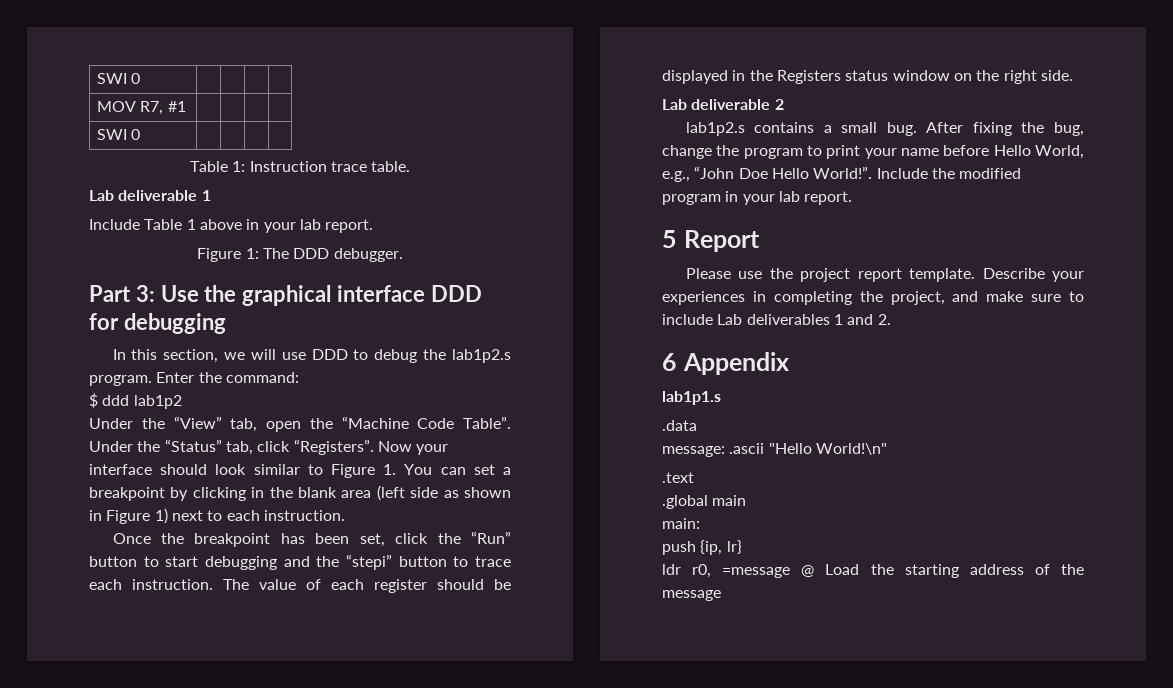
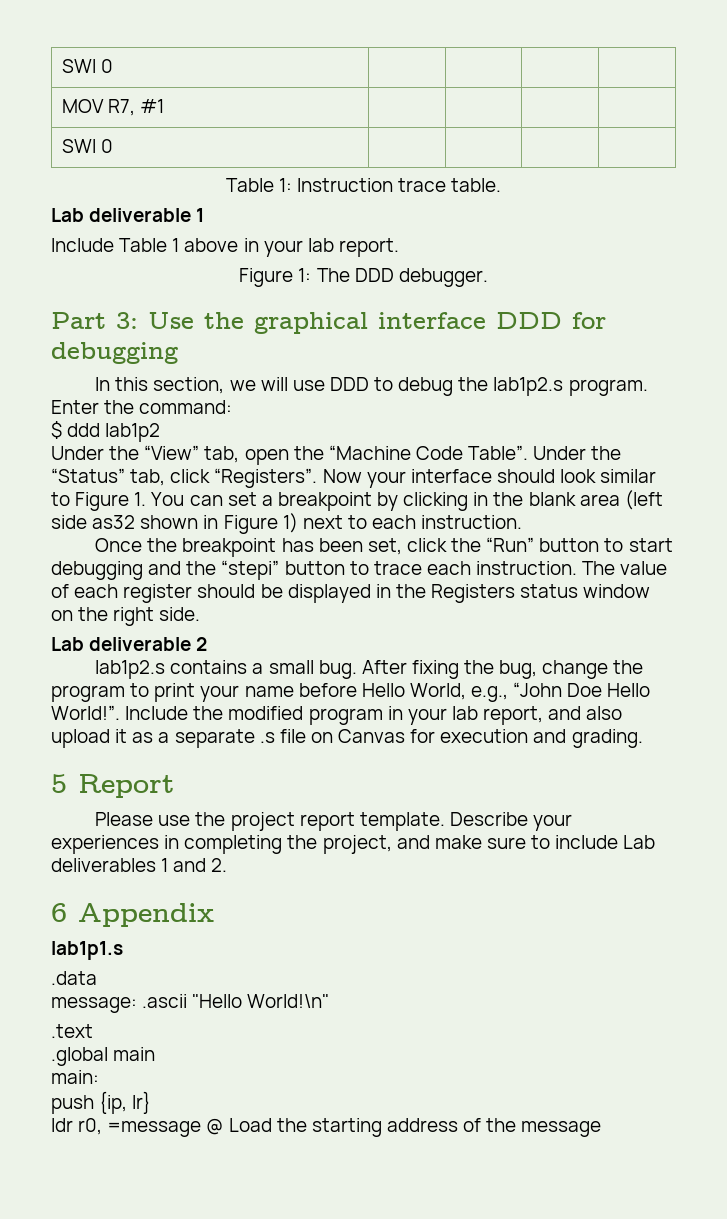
- Now your interface should look similar to Figure 1. You can set a breakpoint by clicking in the blank area (left side as shown in Figure 1) next to each instruction.
+ Now your interface should look similar to Figure 1. You can set a breakpoint by clicking in the blank area (left side as32 shown in Figure 1) next to each instruction.
- Include the modified program in your lab report.
+ Include the modified program in your lab report, and also upload it as a separate .s file on Canvas for execution and grading.

